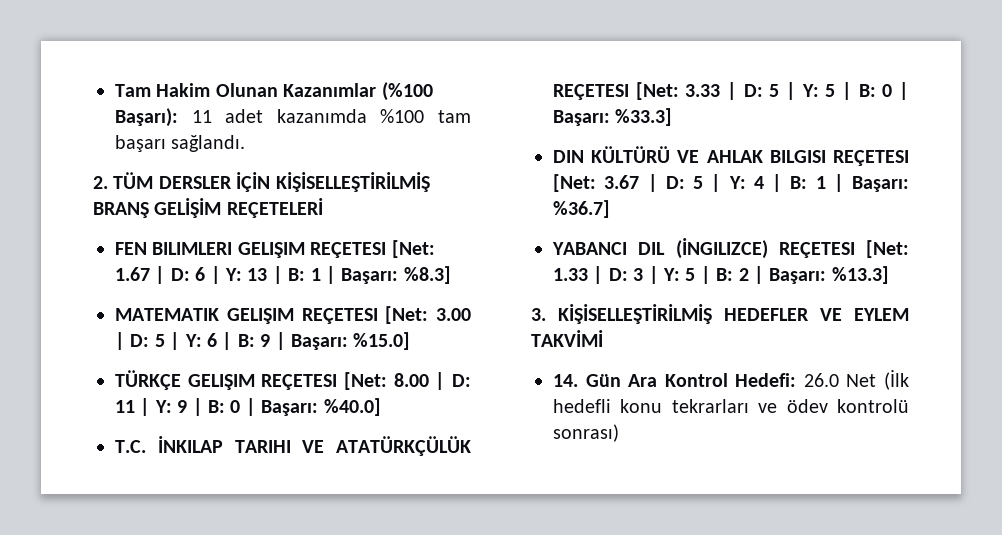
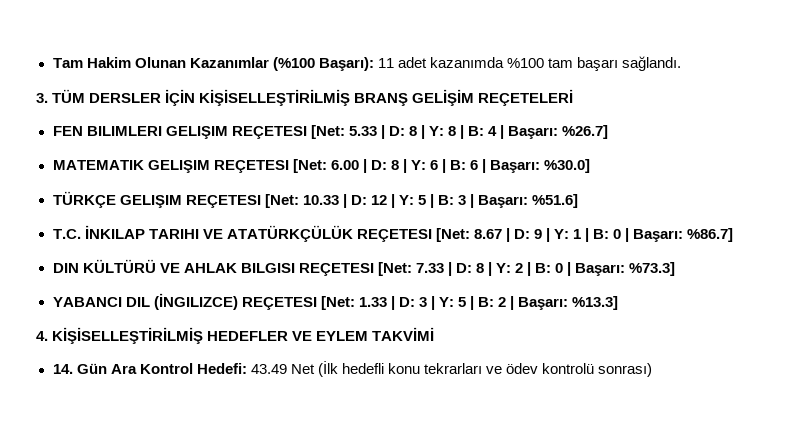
- 2. TÜM DERSLER İÇİN KİŞİSELLEŞTİRİLMİŞ BRANŞ GELİŞİM REÇETELERİ
+ 3. TÜM DERSLER İÇİN KİŞİSELLEŞTİRİLMİŞ BRANŞ GELİŞİM REÇETELERİ
- FEN BILIMLERI GELIŞIM REÇETESI [Net: 1.67 | D: 6 | Y: 13 | B: 1 | Başarı: %8.3]
+ FEN BILIMLERI GELIŞIM REÇETESI [Net: 5.33 | D: 8 | Y: 8 | B: 4 | Başarı: %26.7]
- MATEMATIK GELIŞIM REÇETESI [Net: 3.00 | D: 5 | Y: 6 | B: 9 | Başarı: %15.0]
+ MATEMATIK GELIŞIM REÇETESI [Net: 6.00 | D: 8 | Y: 6 | B: 6 | Başarı: %30.0]
- TÜRKÇE GELIŞIM REÇETESI [Net: 8.00 | D: 11 | Y: 9 | B: 0 | Başarı: %40.0]
+ TÜRKÇE GELIŞIM REÇETESI [Net: 10.33 | D: 12 | Y: 5 | B: 3 | Başarı: %51.6]
- T.C. İNKILAP TARIHI VE ATATÜRKÇÜLÜK REÇETESI [Net: 3.33 | D: 5 | Y: 5 | B: 0 | Başarı: %33.3]
+ T.C. İNKILAP TARIHI VE ATATÜRKÇÜLÜK REÇETESI [Net: 8.67 | D: 9 | Y: 1 | B: 0 | Başarı: %86.7]
- DIN KÜLTÜRÜ VE AHLAK BILGISI REÇETESI [Net: 3.67 | D: 5 | Y: 4 | B: 1 | Başarı: %36.7]
+ DIN KÜLTÜRÜ VE AHLAK BILGISI REÇETESI [Net: 7.33 | D: 8 | Y: 2 | B: 0 | Başarı: %73.3]
- 3. KİŞİSELLEŞTİRİLMİŞ HEDEFLER VE EYLEM TAKVİMİ
+ 4. KİŞİSELLEŞTİRİLMİŞ HEDEFLER VE EYLEM TAKVİMİ
- 14. Gün Ara Kontrol Hedefi: 26.0 Net (İlk hedefli konu tekrarları ve ödev kontrolü sonrası)
+ 14. Gün Ara Kontrol Hedefi: 43.49 Net (İlk hedefli konu tekrarları ve ödev kontrolü sonrası)

